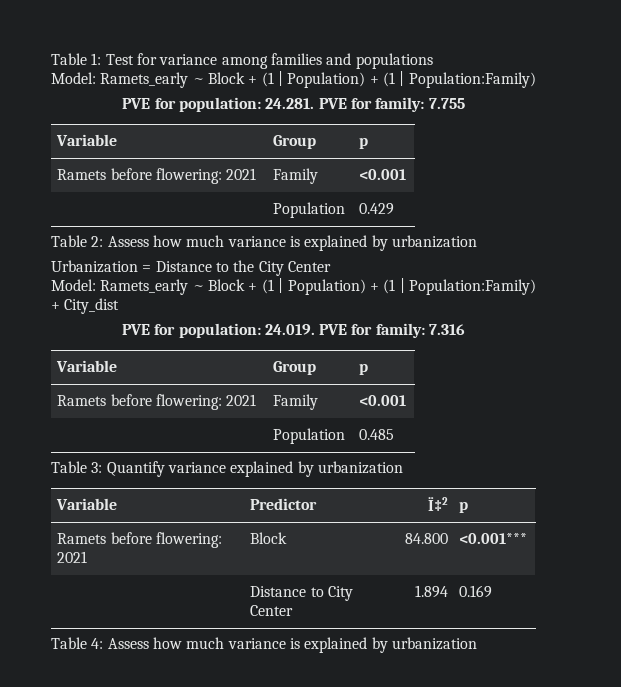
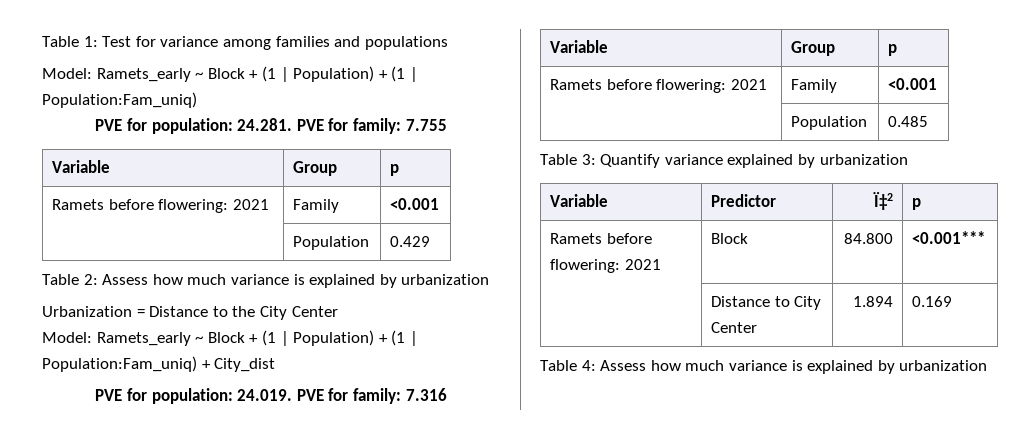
  Table 1: Test for variance among families and populations
- Model: Ramets_early ~ Block + (1 | Population) + (1 | Population:Family)
+ Model: Ramets_early ~ Block + (1 | Population) + (1 | Population:Fam_uniq)
- Model: Ramets_early ~ Block + (1 | Population) + (1 | Population:Family) + City_dist
+ Model: Ramets_early ~ Block + (1 | Population) + (1 | Population:Fam_uniq) + City_dist

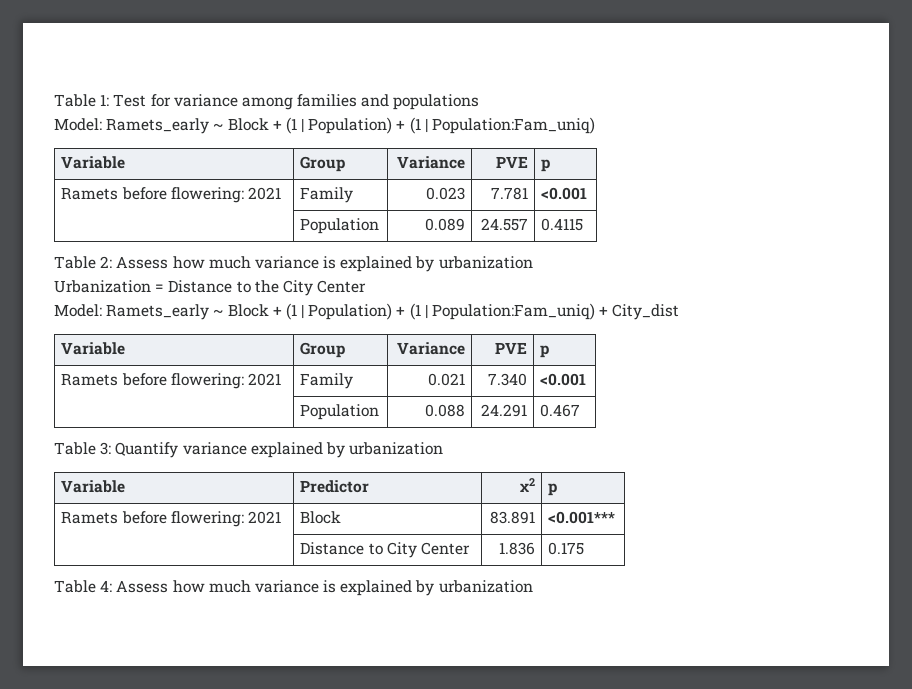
  Table 1: Test for variance among families and populations
  Model: Ramets_early ~ Block + (1 | Population) + (1 | Population:Fam_uniq)
- PVE for population: 24.281. PVE for family: 7.755
- Variable | Group | p
- Ramets before flowering: 2021 | Family | <0.001
- | Population | 0.429
+ Variable | Group | Variance | PVE | p
+ Ramets before flowering: 2021 | Family | 0.023 | 7.781 | <0.001
+ | Population | 0.089 | 24.557 | 0.4115
  Model: Ramets_early ~ Block + (1 | Population) + (1 | Population:Fam_uniq) + City_dist
- PVE for population: 24.019. PVE for family: 7.316
- Variable | Group | p
- Ramets before flowering: 2021 | Family | <0.001
- | Population | 0.485
+ Variable | Group | Variance | PVE | p
+ Ramets before flowering: 2021 | Family | 0.021 | 7.340 | <0.001
+ | Population | 0.088 | 24.291 | 0.467
- Variable | Predictor | Ï‡2 | p
+ Variable | Predictor | χ2 | p
- Ramets before flowering: 2021 | Block | 84.800 | <0.001***
+ Ramets before flowering: 2021 | Block | 83.891 | <0.001***
- | Distance to City Center | 1.894 | 0.169
+ | Distance to City Center | 1.836 | 0.175

